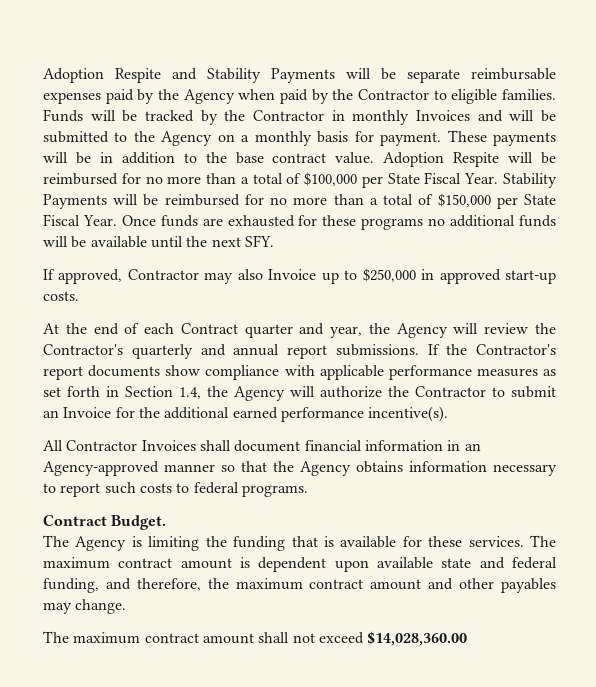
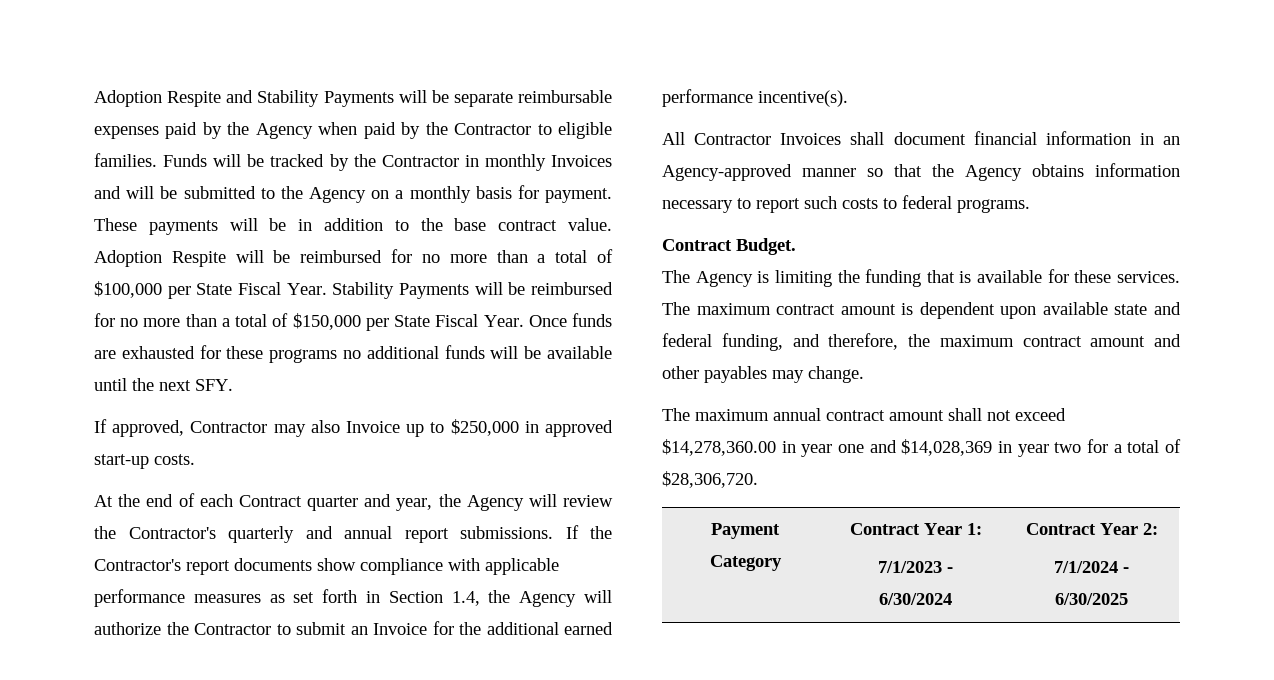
- The maximum contract amount shall not exceed $14,028,360.00
+ The maximum annual contract amount shall not exceed $14,278,360.00 in year one and $14,028,369 in year two for a total of $28,306,720.
+ Payment Category | Contract Year 1:
+ 7/1/2023 - 6/30/2024 | Contract Year 2:
+ 7/1/2024 - 6/30/2025

